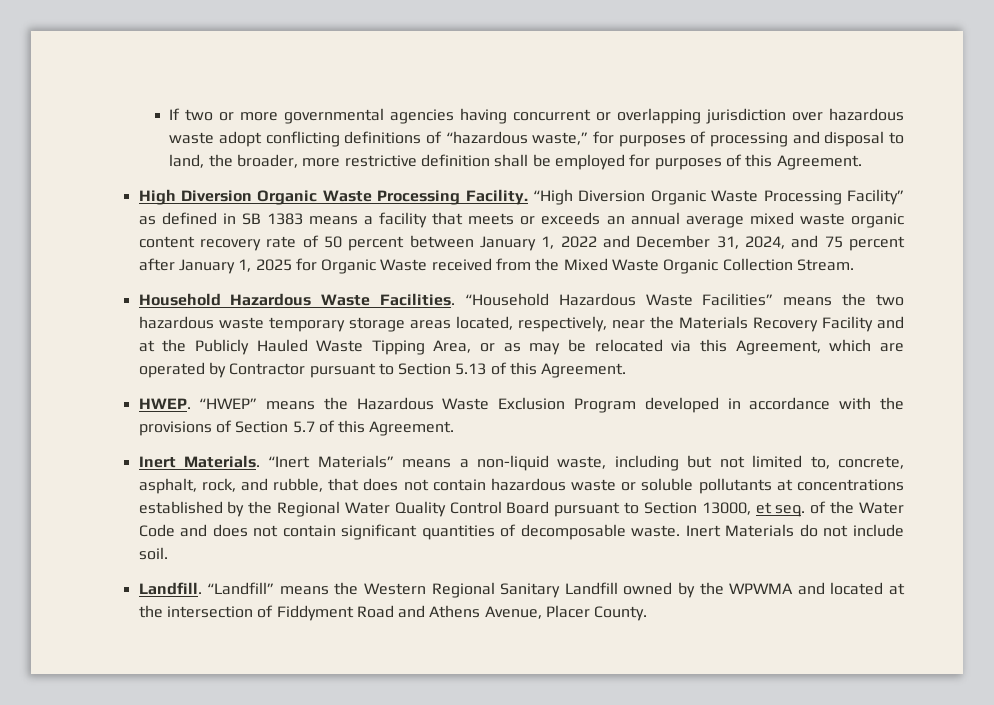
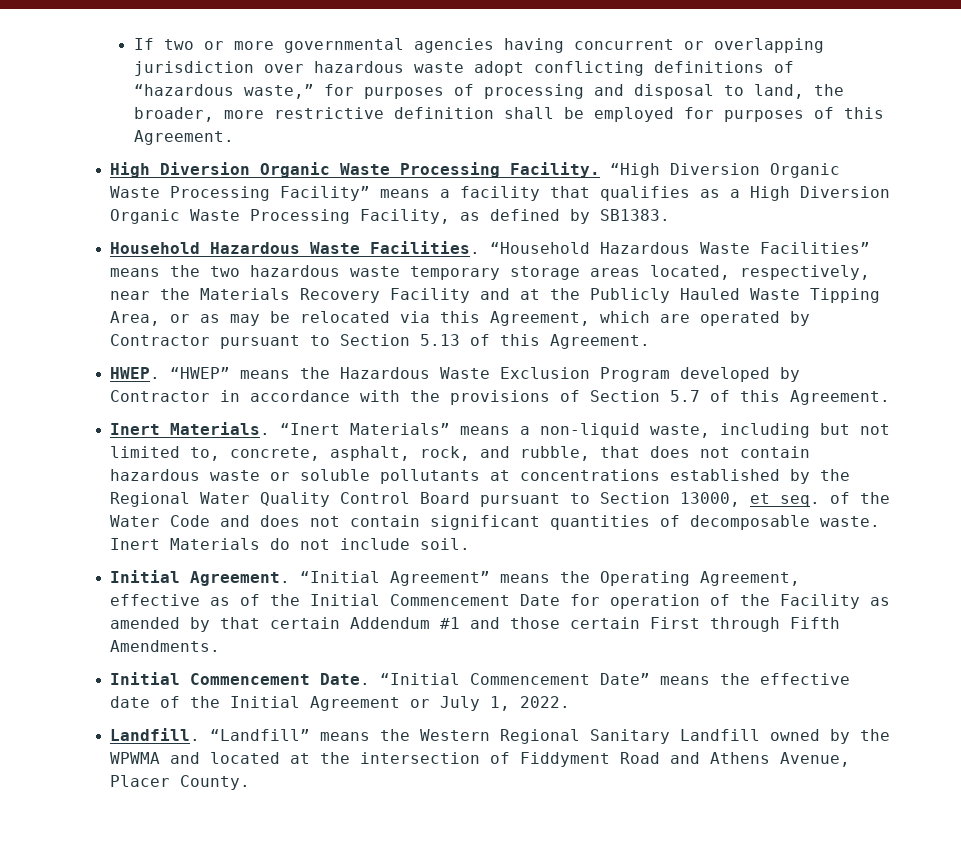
- “High Diversion Organic Waste Processing Facility” as defined in SB 1383 means a facility that meets or exceeds an annual average mixed waste organic content recovery rate of 50 percent between January 1, 2022 and December 31, 2024, and 75 percent after January 1, 2025 for Organic Waste received from the Mixed Waste Organic Collection Stream.
+ “High Diversion Organic Waste Processing Facility” means a facility that qualifies as a High Diversion Organic Waste Processing Facility, as defined by SB1383.
- “HWEP” means the Hazardous Waste Exclusion Program developed in accordance with the provisions of Section 5.7 of this Agreement.
+ “HWEP” means the Hazardous Waste Exclusion Program developed by Contractor in accordance with the provisions of Section 5.7 of this Agreement.
+ Initial Agreement. “Initial Agreement” means the Operating Agreement, effective as of the Initial Commencement Date for operation of the Facility as amended by that certain Addendum #1 and those certain First through Fifth Amendments.
+ Initial Commencement Date. “Initial Commencement Date” means the effective date of the Initial Agreement or July 1, 2022.

